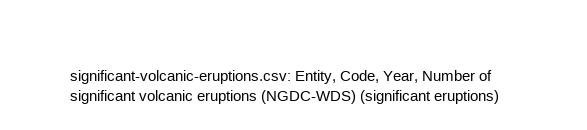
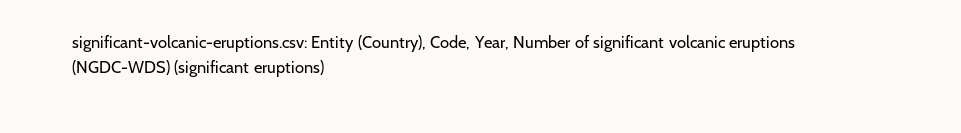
- significant-volcanic-eruptions.csv: Entity, Code, Year, Number of significant volcanic eruptions (NGDC-WDS) (significant eruptions)
+ significant-volcanic-eruptions.csv: Entity (Country), Code, Year, Number of significant volcanic eruptions (NGDC-WDS) (significant eruptions)

